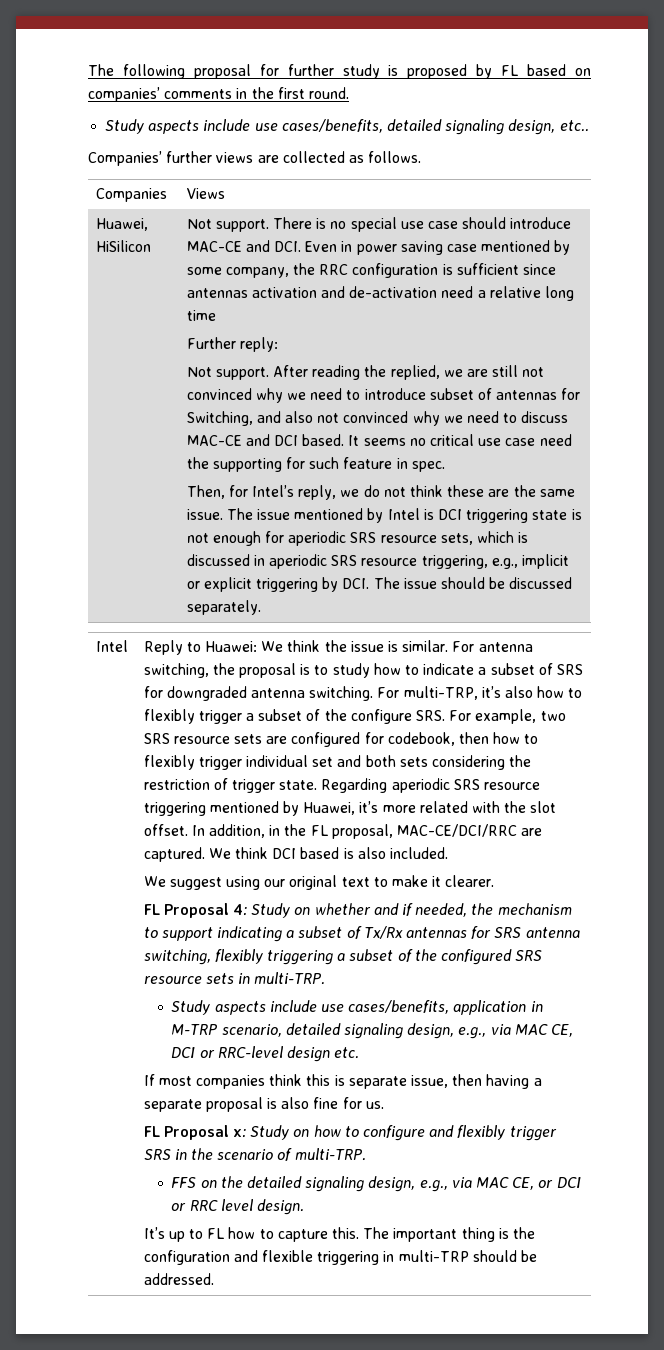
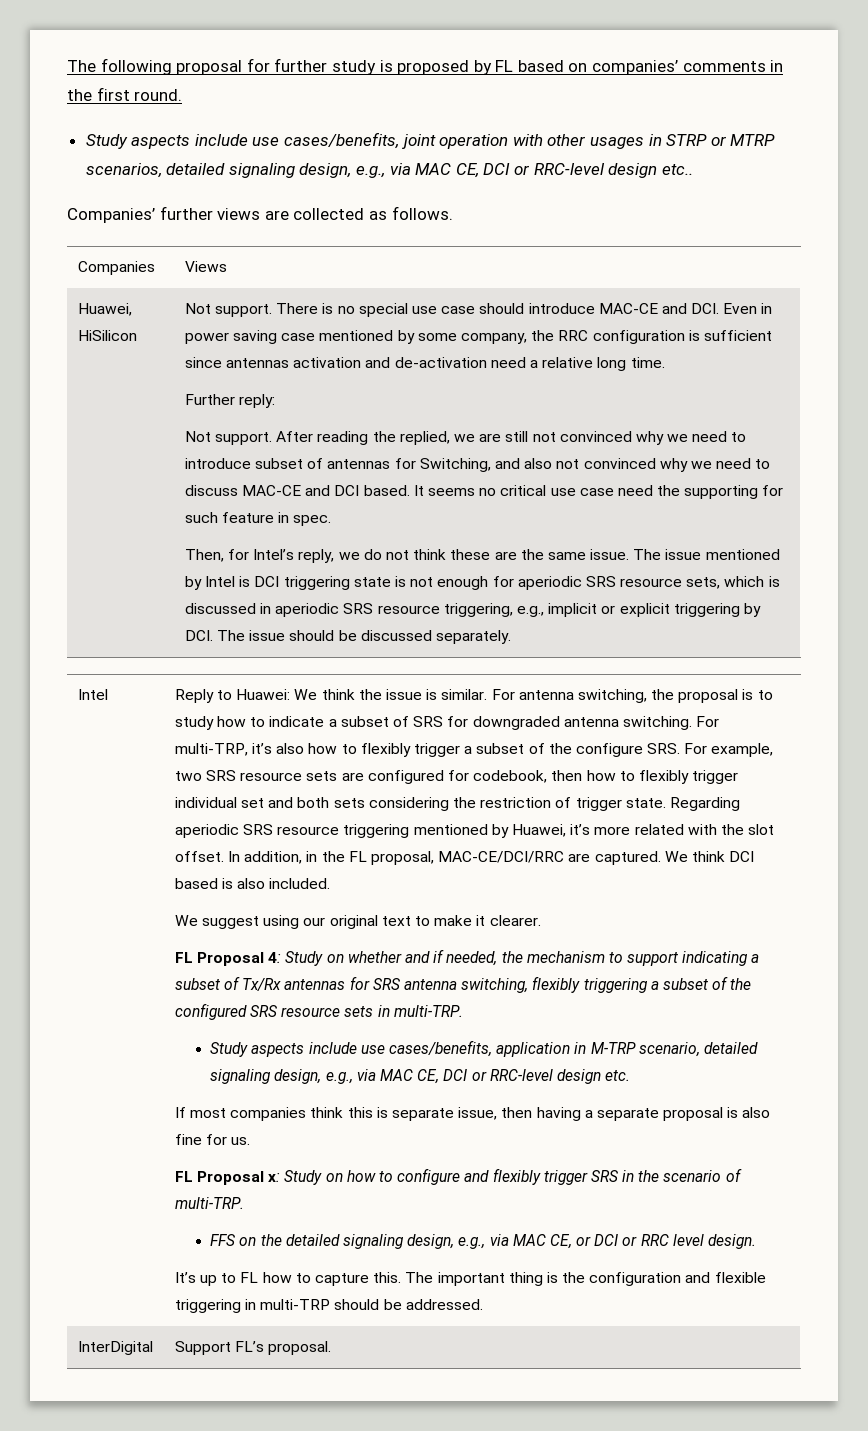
- Study aspects include use cases/benefits, detailed signaling design, etc..
+ Study aspects include use cases/benefits, joint operation with other usages in STRP or MTRP scenarios, detailed signaling design, e.g., via MAC CE, DCI or RRC-level design etc..
- There is no special use case should introduce MAC-CE and DCI. Even in power saving case mentioned by some company, the RRC configuration is sufficient since antennas activation and de-activation need a relative long time
+ There is no special use case should introduce MAC-CE and DCI. Even in power saving case mentioned by some company, the RRC configuration is sufficient since antennas activation and de-activation need a relative long time.
+ InterDigital | Support FL’s proposal.

